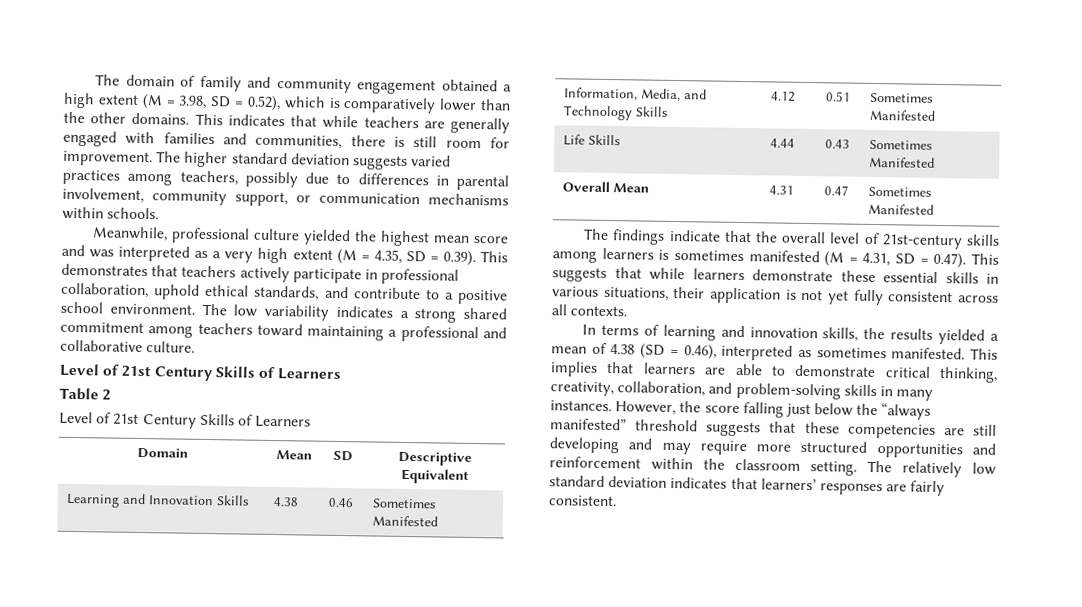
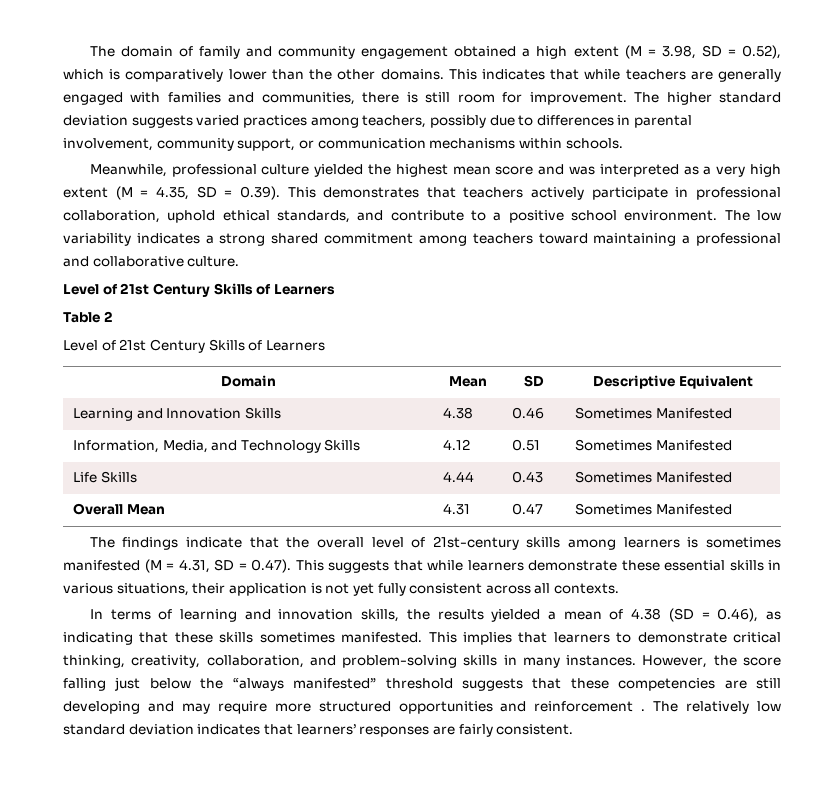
- In terms of learning and innovation skills, the results yielded a mean of 4.38 (SD = 0.46), interpreted as sometimes manifested.
+ In terms of learning and innovation skills, the results yielded a mean of 4.38 (SD = 0.46), as indicating that these skills sometimes manifested.
- This implies that learners are able to demonstrate critical thinking, creativity, collaboration, and problem-solving skills in many instances.
+ This implies that learners to demonstrate critical thinking, creativity, collaboration, and problem-solving skills in many instances.
- However, the score falling just below the “always manifested” threshold suggests that these competencies are still developing and may require more structured opportunities and reinforcement within the classroom setting.
+ However, the score falling just below the “always manifested” threshold suggests that these competencies are still developing and may require more structured opportunities and reinforcement .

